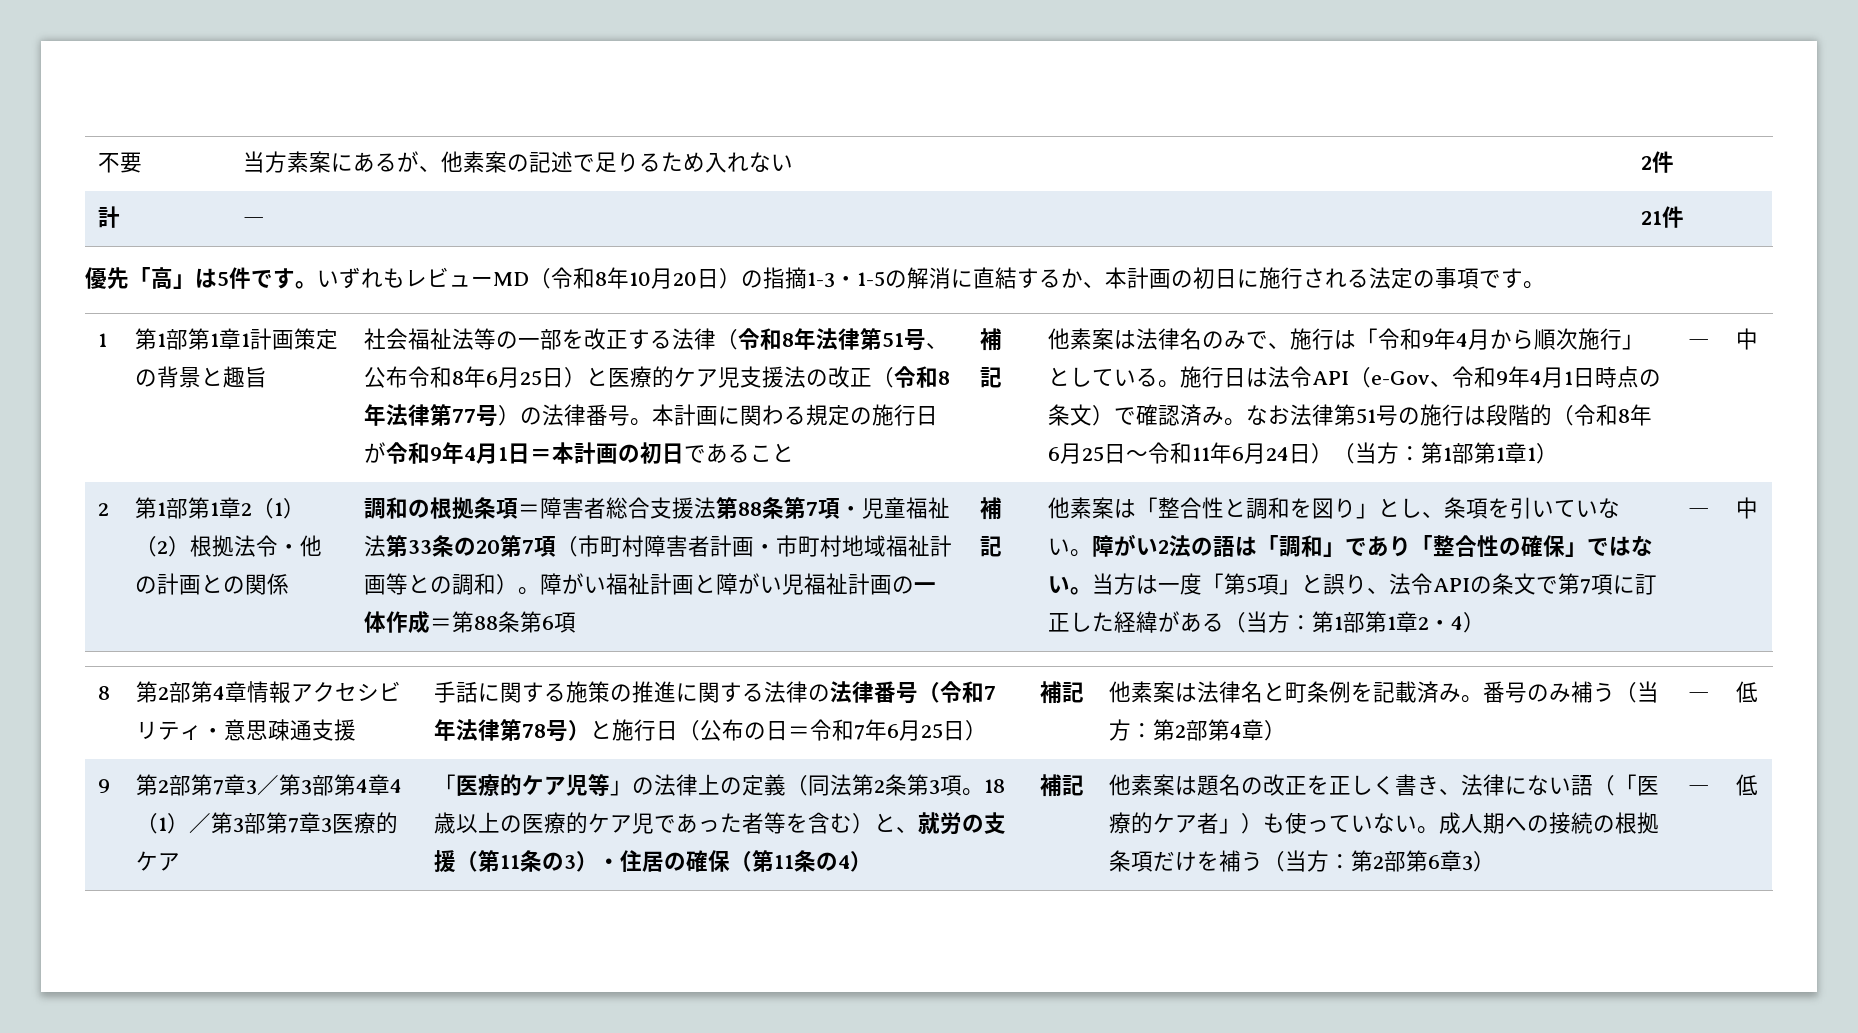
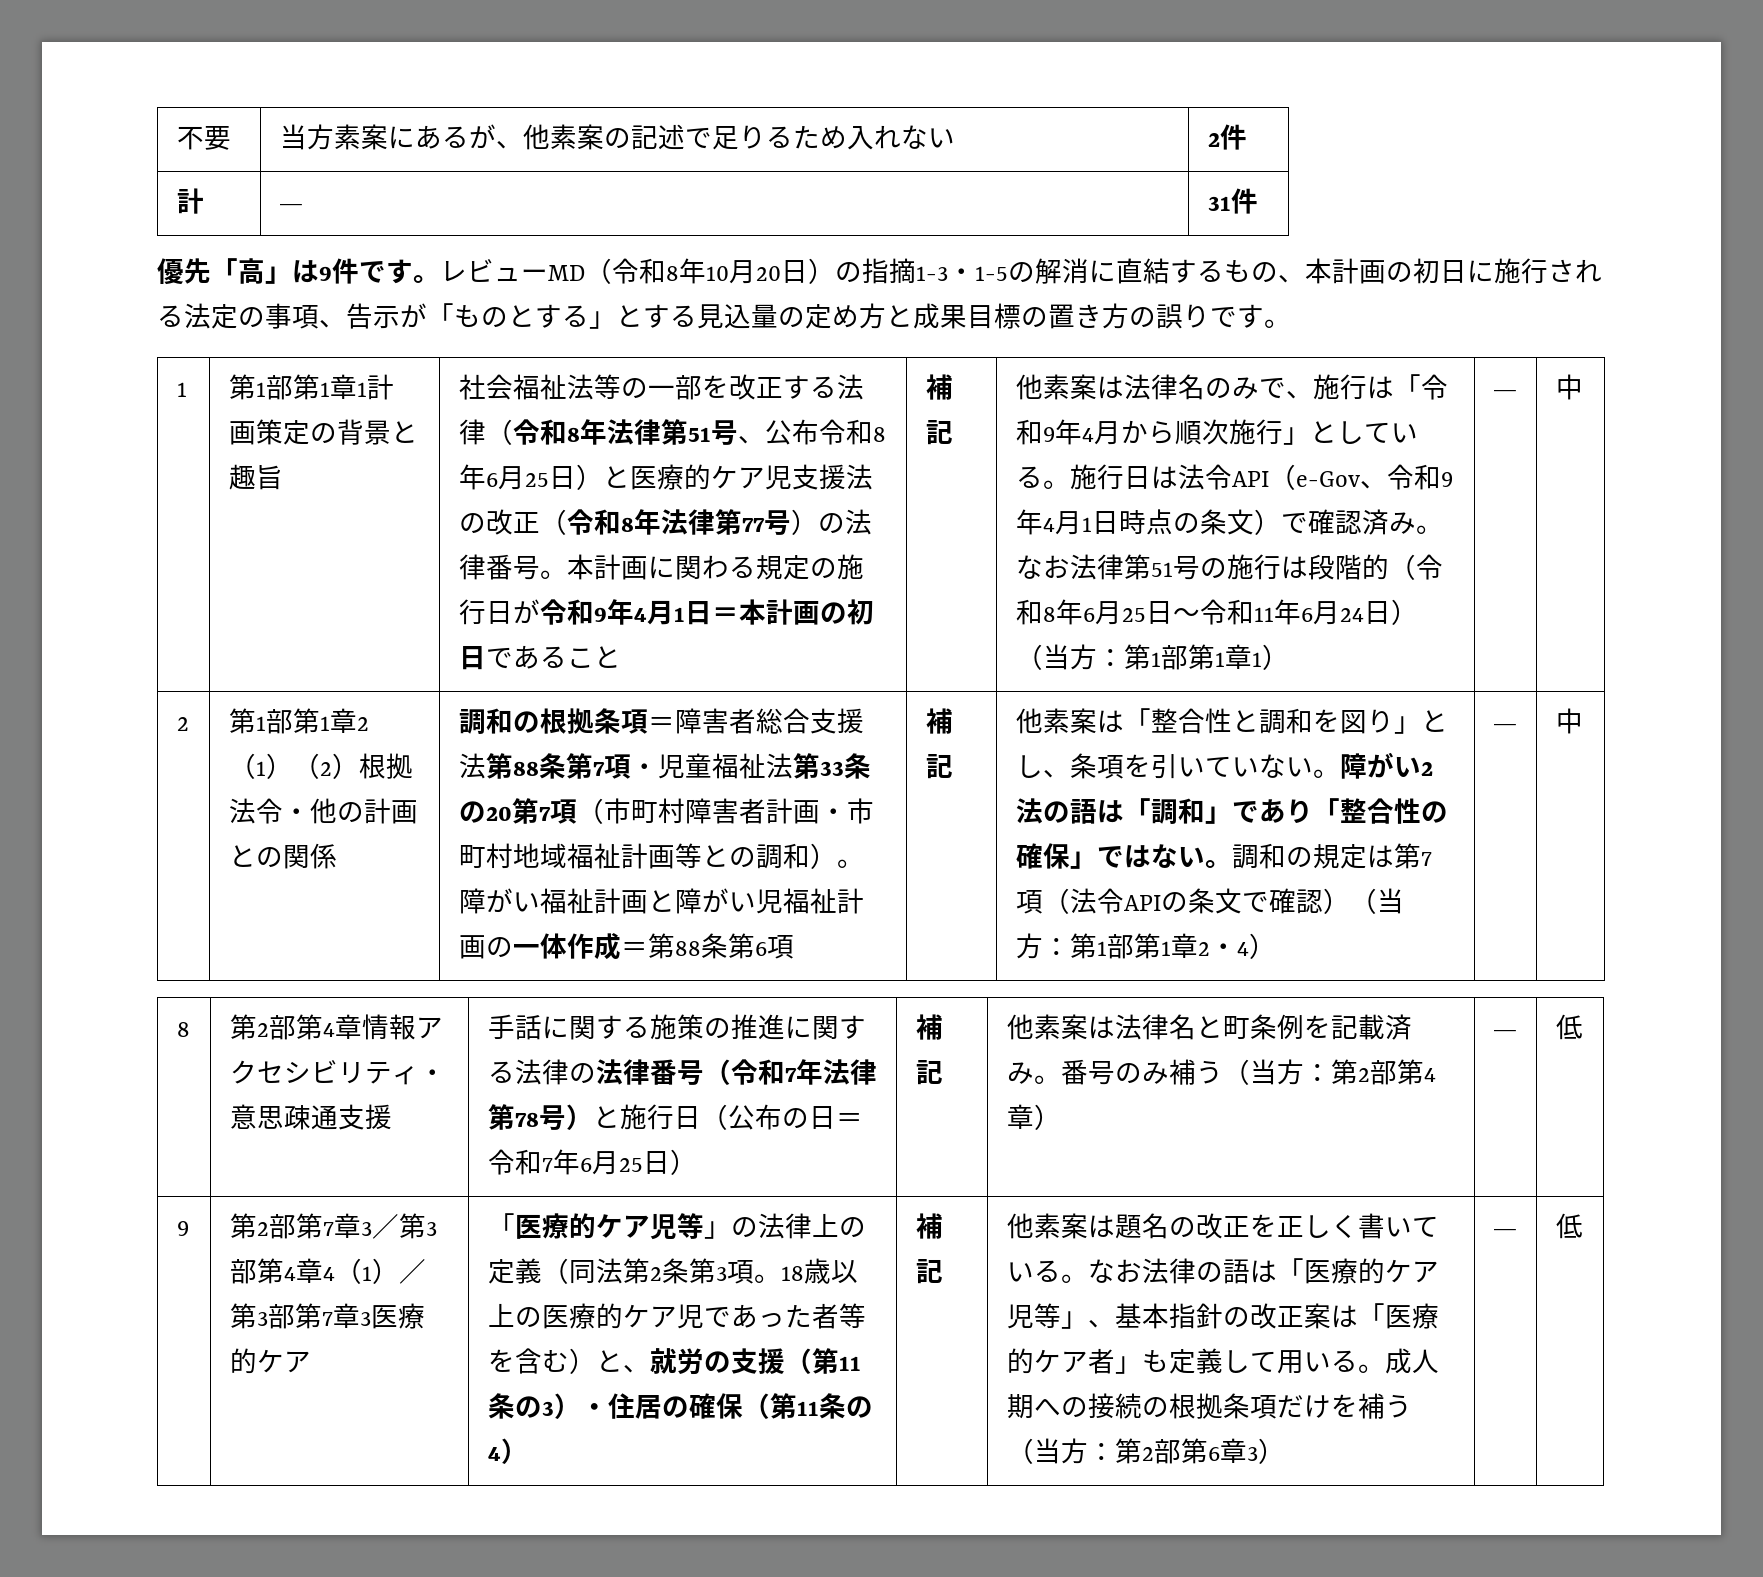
- 計 | ― | 21件
+ 計 | ― | 31件
- 優先「高」は5件です。
+ 優先「高」は9件です。
- いずれもレビューMD（令和8年10月20日）の指摘1-3・1-5の解消に直結するか、本計画の初日に施行される法定の事項です。
+ レビューMD（令和8年10月20日）の指摘1-3・1-5の解消に直結するもの、本計画の初日に施行される法定の事項、告示が「ものとする」とする見込量の定め方と成果目標の置き方の誤りです。
- 当方は一度「第5項」と誤り、法令APIの条文で第7項に訂正した経緯がある（当方：第1部第1章2・4）
+ 調和の規定は第7項（法令APIの条文で確認）（当方：第1部第1章2・4）
- 他素案は題名の改正を正しく書き、法律にない語（「医療的ケア者」）も使っていない。
+ 他素案は題名の改正を正しく書いている。なお法律の語は「医療的ケア児等」、基本指針の改正案は「医療的ケア者」も定義して用いる。

